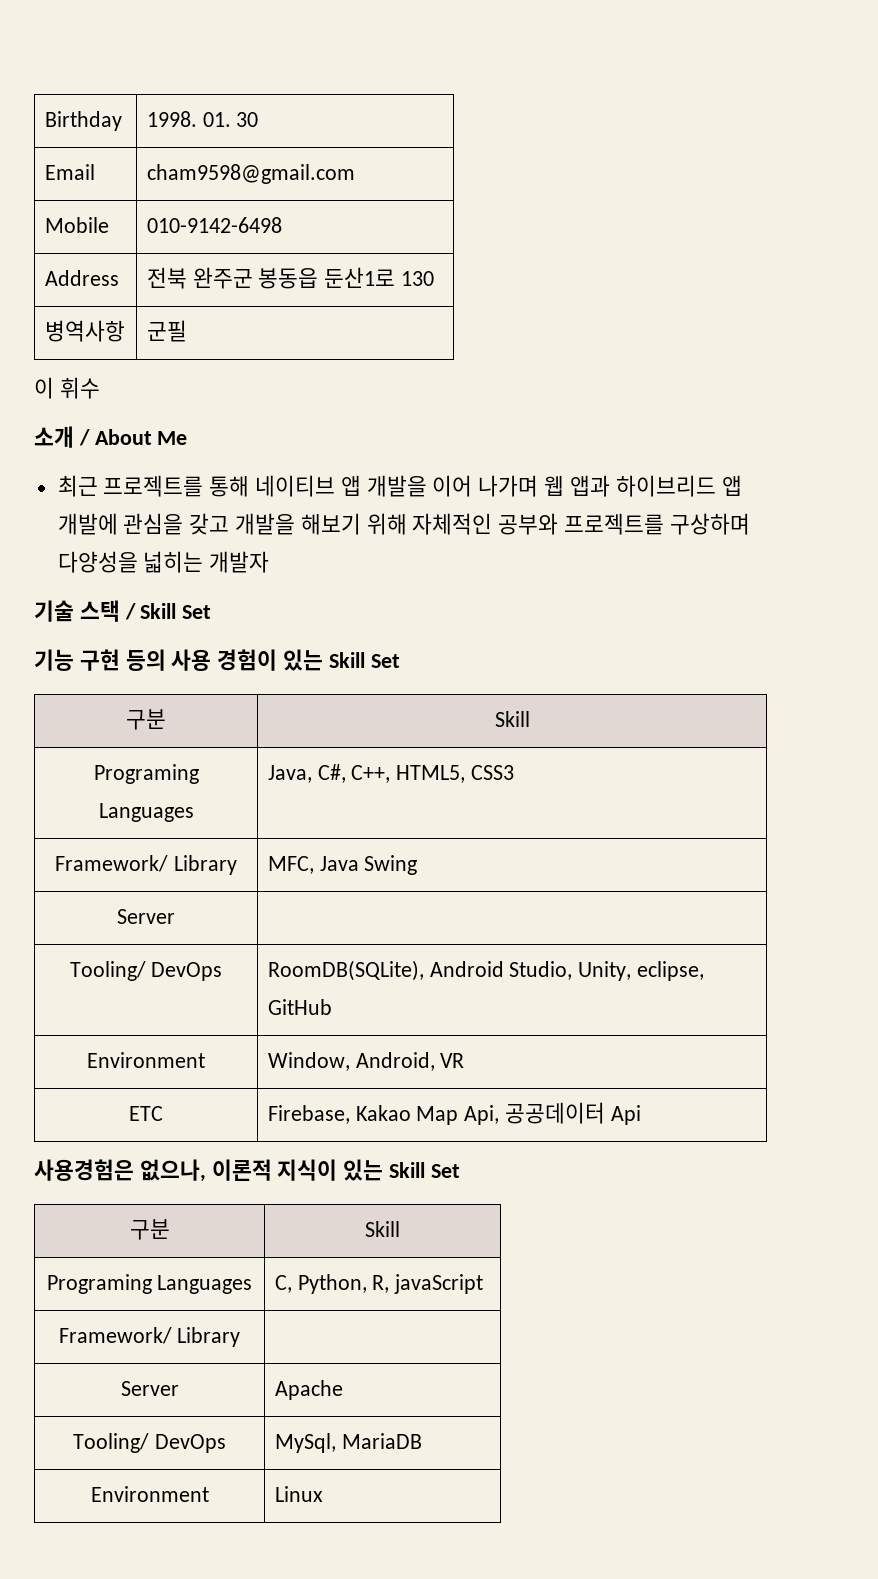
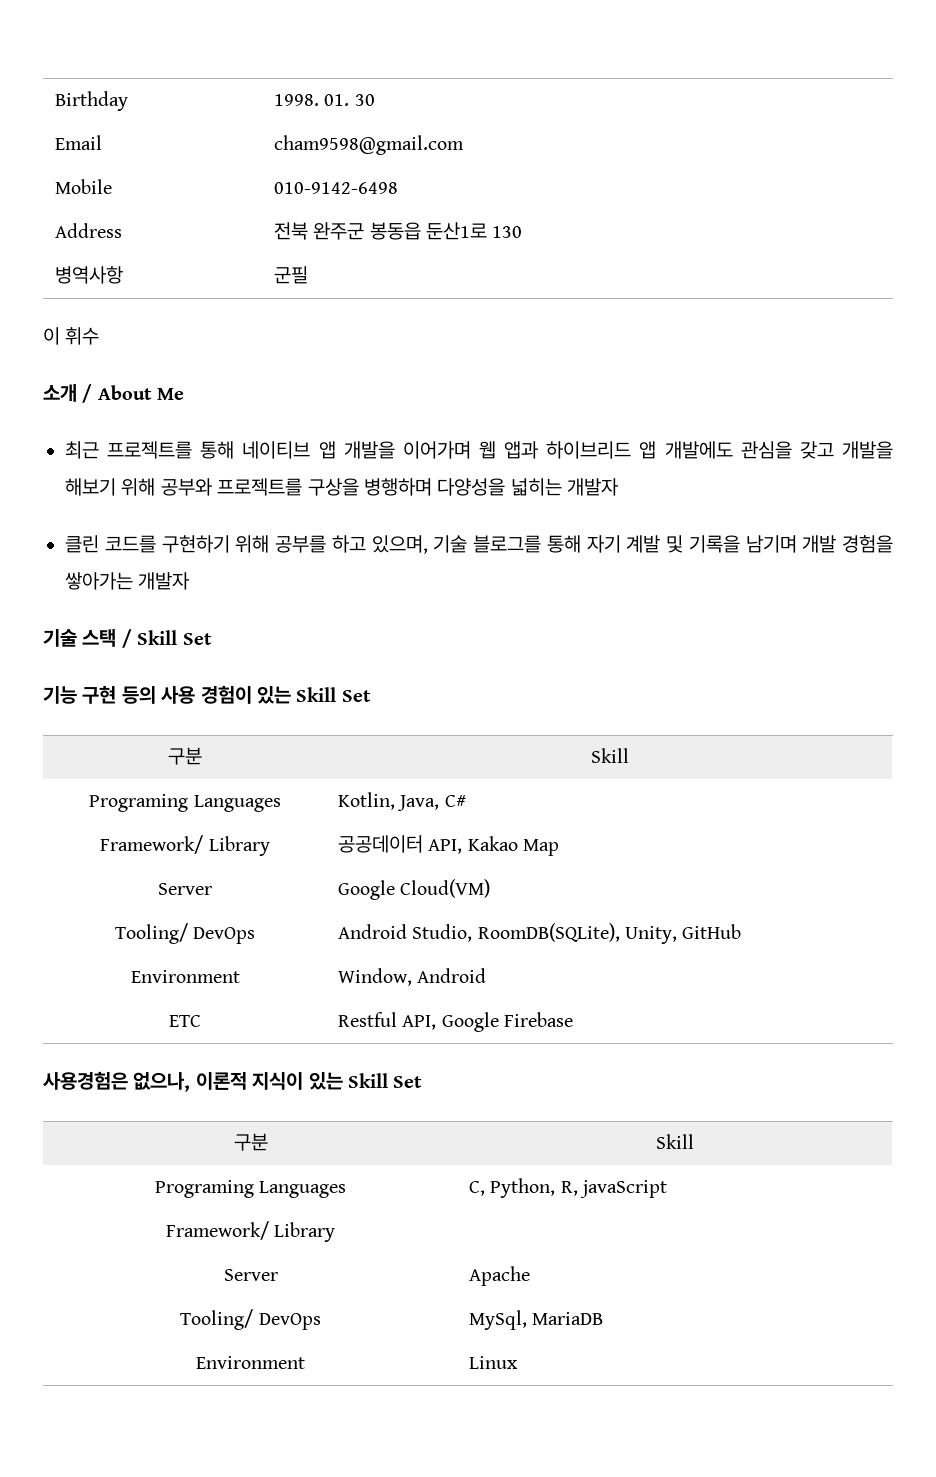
- 최근 프로젝트를 통해 네이티브 앱 개발을 이어 나가며 웹 앱과 하이브리드 앱 개발에 관심을 갖고 개발을 해보기 위해 자체적인 공부와 프로젝트를 구상하며 다양성을 넓히는 개발자
+ 최근 프로젝트를 통해 네이티브 앱 개발을 이어가며 웹 앱과 하이브리드 앱 개발에도 관심을 갖고 개발을 해보기 위해 공부와 프로젝트를 구상을 병행하며 다양성을 넓히는 개발자
+ 클린 코드를 구현하기 위해 공부를 하고 있으며, 기술 블로그를 통해 자기 계발 및 기록을 남기며 개발 경험을 쌓아가는 개발자
- Programing Languages | Java, C#, C++, HTML5, CSS3
- Framework/ Library | MFC, Java Swing
- Server |
- Tooling/ DevOps | RoomDB(SQLite), Android Studio, Unity, eclipse, GitHub
+ Programing Languages | Kotlin, Java, C#
+ Framework/ Library | 공공데이터 API, Kakao Map
+ Server | Google Cloud(VM)
+ Tooling/ DevOps | Android Studio, RoomDB(SQLite), Unity, GitHub
- Environment | Window, Android, VR
+ Environment | Window, Android
- ETC | Firebase, Kakao Map Api, 공공데이터 Api
+ ETC | Restful API, Google Firebase

